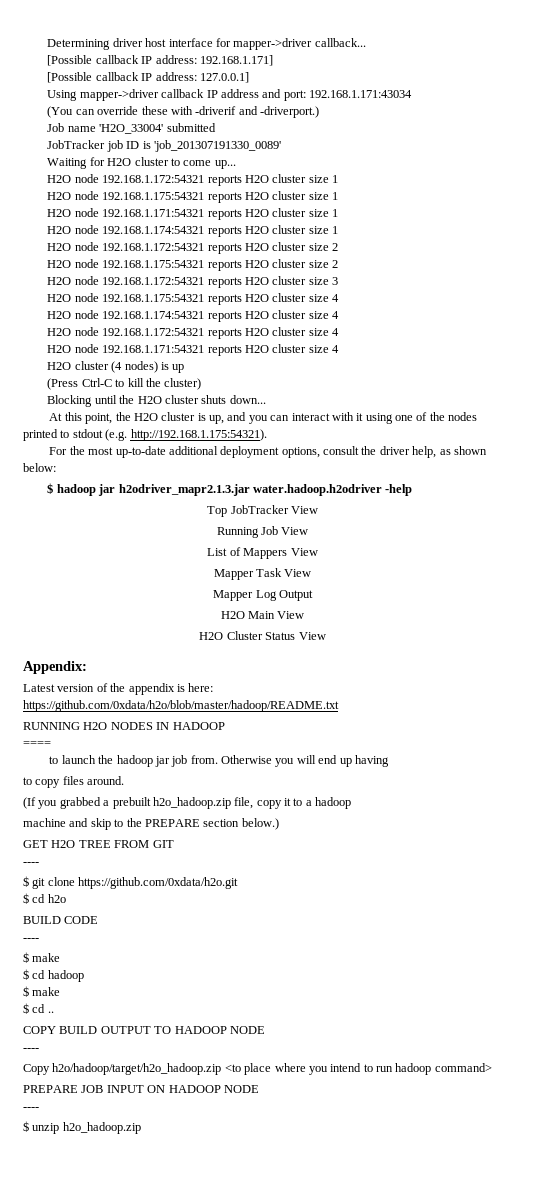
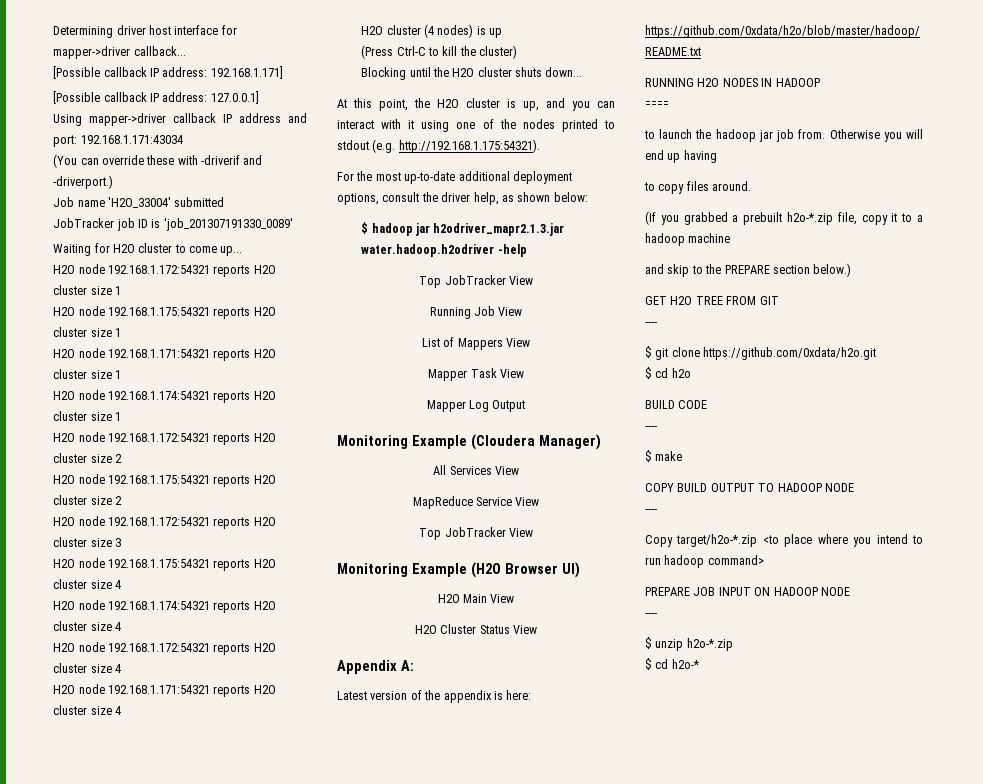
+ Monitoring Example (Cloudera Manager)
+ All Services View
+ MapReduce Service View
+ Top JobTracker View
+ Monitoring Example (H2O Browser UI)
- Appendix:
+ Appendix A:
- (If you grabbed a prebuilt h2o_hadoop.zip file, copy it to a hadoop
- machine and skip to the PREPARE section below.)
+ (If you grabbed a prebuilt h2o-*.zip file, copy it to a hadoop machine
+ and skip to the PREPARE section below.)
- $ cd hadoop
- $ make
- $ cd ..
- Copy h2o/hadoop/target/h2o_hadoop.zip <to place where you intend to run hadoop command>
+ Copy target/h2o-*.zip <to place where you intend to run hadoop command>
- $ unzip h2o_hadoop.zip
+ $ unzip h2o-*.zip
+ $ cd h2o-*

